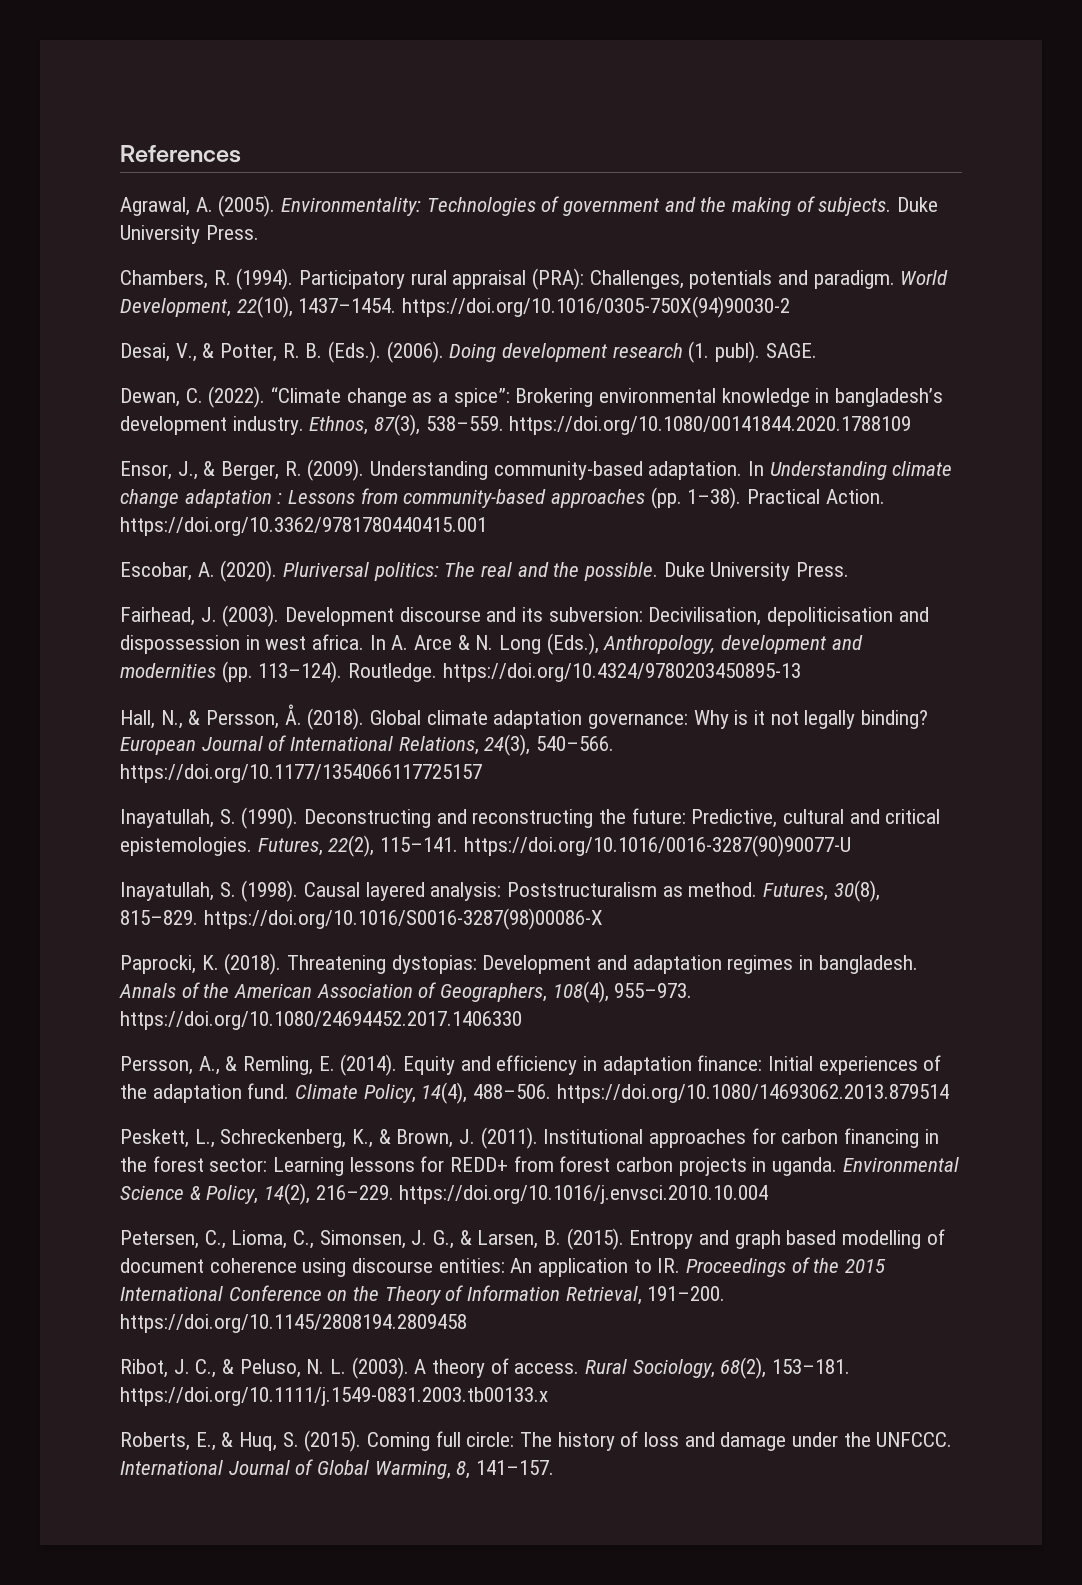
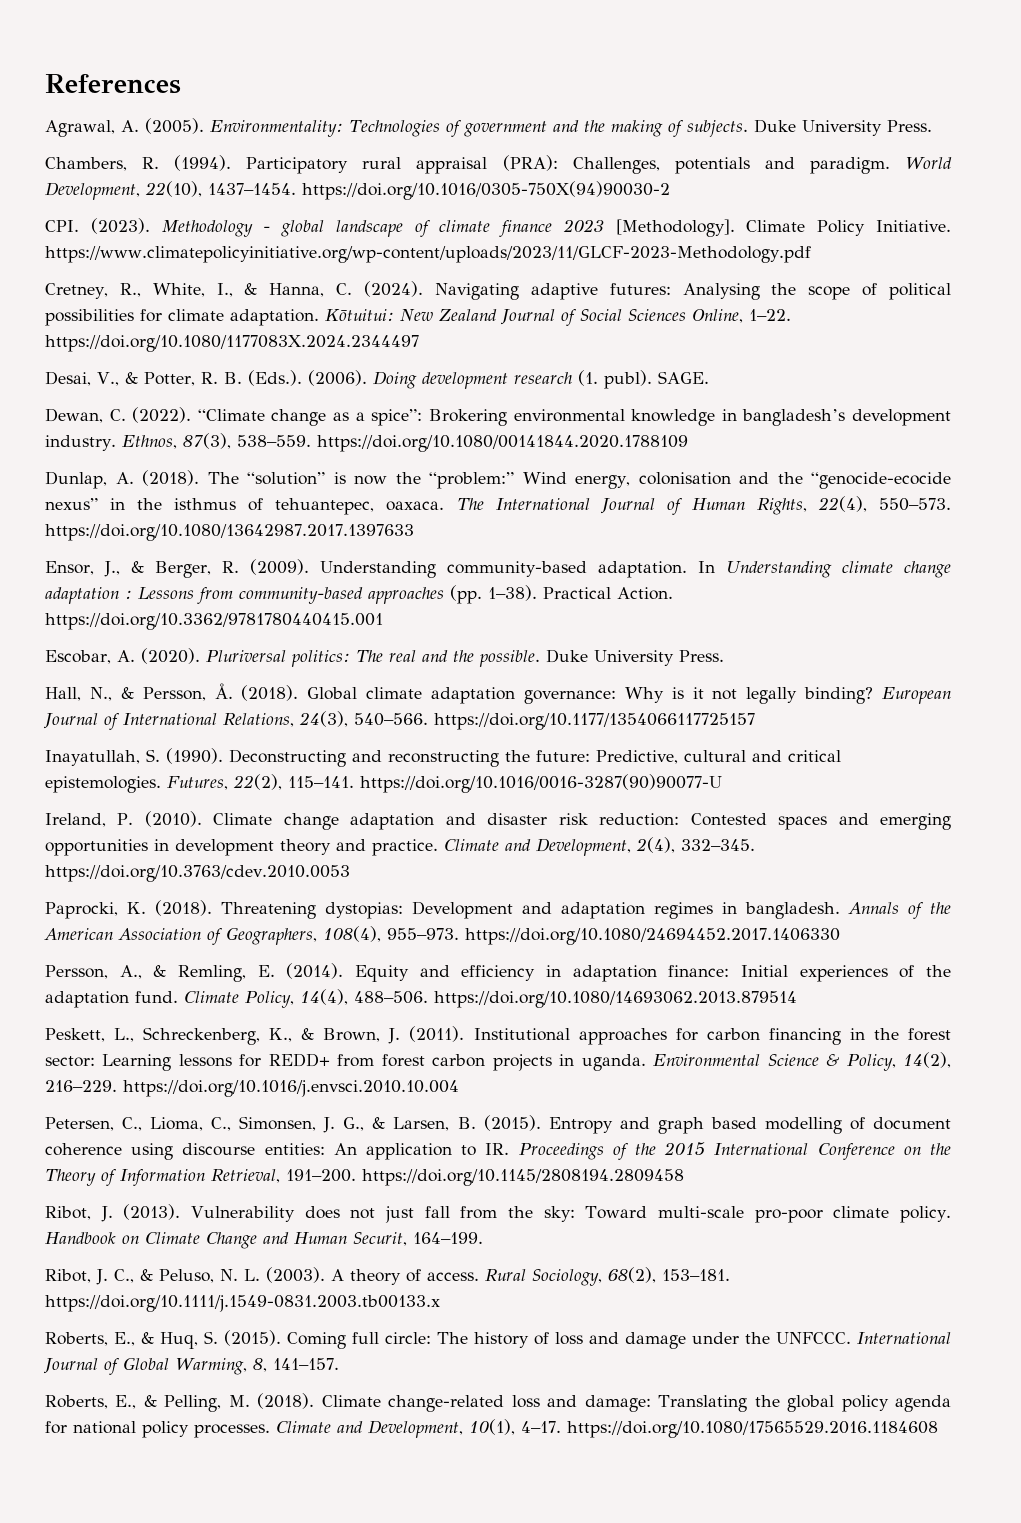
+ CPI. (2023). Methodology - global landscape of climate finance 2023 [Methodology]. Climate Policy Initiative. https://www.climatepolicyinitiative.org/wp-content/uploads/2023/11/GLCF-2023-Methodology.pdf
+ Cretney, R., White, I., & Hanna, C. (2024). Navigating adaptive futures: Analysing the scope of political possibilities for climate adaptation. Kōtuitui: New Zealand Journal of Social Sciences Online, 1–22. https://doi.org/10.1080/1177083X.2024.2344497
+ Dunlap, A. (2018). The “solution” is now the “problem:” Wind energy, colonisation and the “genocide-ecocide nexus” in the isthmus of tehuantepec, oaxaca. The International Journal of Human Rights, 22(4), 550–573. https://doi.org/10.1080/13642987.2017.1397633
- Fairhead, J. (2003). Development discourse and its subversion: Decivilisation, depoliticisation and dispossession in west africa. In A. Arce & N. Long (Eds.), Anthropology, development and modernities (pp. 113–124). Routledge. https://doi.org/10.4324/9780203450895-13
- Inayatullah, S. (1998). Causal layered analysis: Poststructuralism as method. Futures, 30(8), 815–829. https://doi.org/10.1016/S0016-3287(98)00086-X
+ Ireland, P. (2010). Climate change adaptation and disaster risk reduction: Contested spaces and emerging opportunities in development theory and practice. Climate and Development, 2(4), 332–345. https://doi.org/10.3763/cdev.2010.0053
+ Ribot, J. (2013). Vulnerability does not just fall from the sky: Toward multi-scale pro-poor climate policy. Handbook on Climate Change and Human Securit, 164–199.
+ Roberts, E., & Pelling, M. (2018). Climate change-related loss and damage: Translating the global policy agenda for national policy processes. Climate and Development, 10(1), 4–17. https://doi.org/10.1080/17565529.2016.1184608

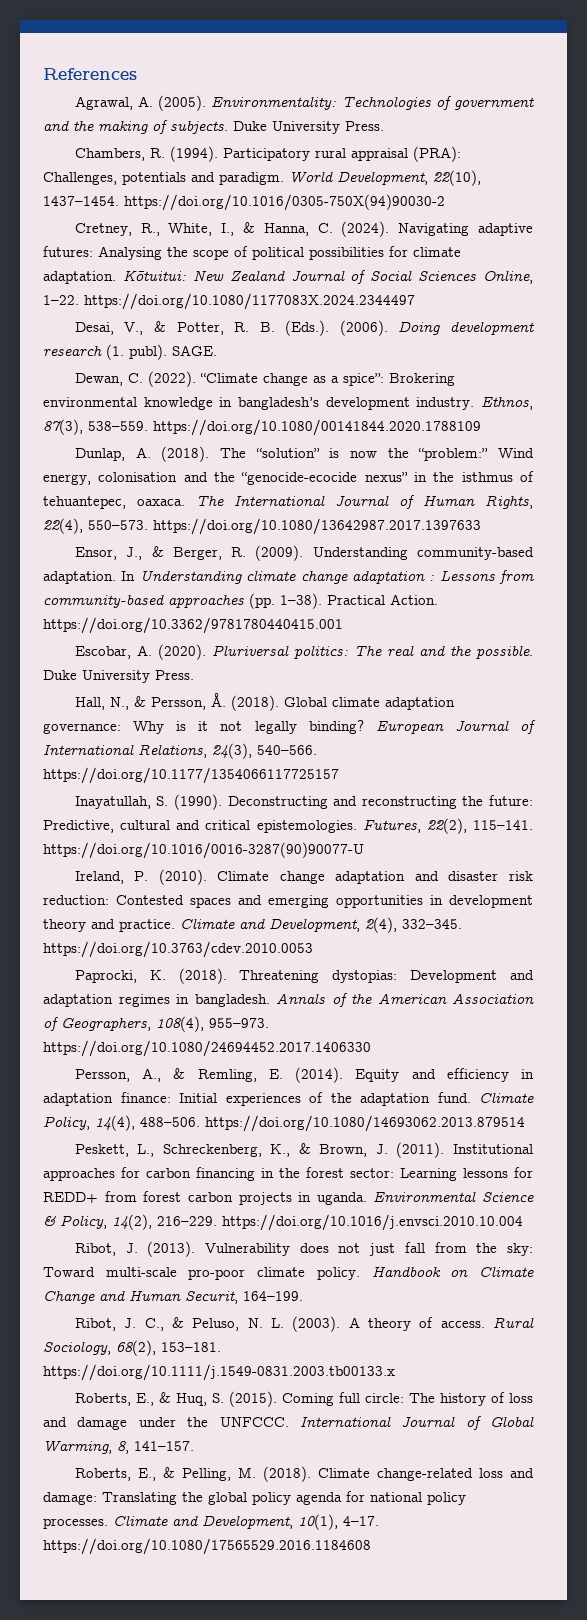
- CPI. (2023). Methodology - global landscape of climate finance 2023 [Methodology]. Climate Policy Initiative. https://www.climatepolicyinitiative.org/wp-content/uploads/2023/11/GLCF-2023-Methodology.pdf
- Petersen, C., Lioma, C., Simonsen, J. G., & Larsen, B. (2015). Entropy and graph based modelling of document coherence using discourse entities: An application to IR. Proceedings of the 2015 International Conference on the Theory of Information Retrieval, 191–200. https://doi.org/10.1145/2808194.2809458

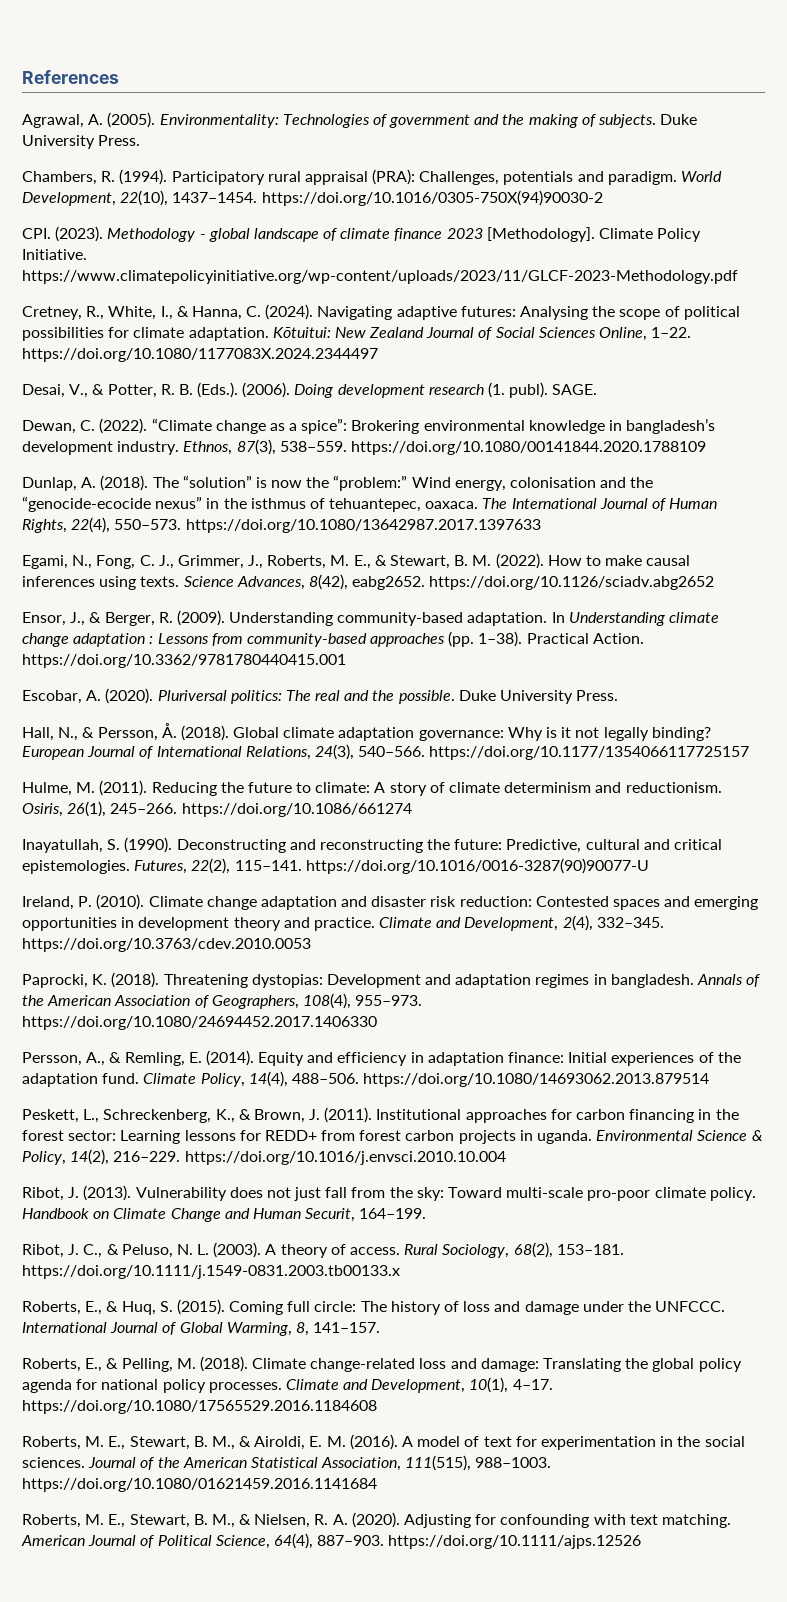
+ CPI. (2023). Methodology - global landscape of climate finance 2023 [Methodology]. Climate Policy Initiative. https://www.climatepolicyinitiative.org/wp-content/uploads/2023/11/GLCF-2023-Methodology.pdf
+ Egami, N., Fong, C. J., Grimmer, J., Roberts, M. E., & Stewart, B. M. (2022). How to make causal inferences using texts. Science Advances, 8(42), eabg2652. https://doi.org/10.1126/sciadv.abg2652
+ Hulme, M. (2011). Reducing the future to climate: A story of climate determinism and reductionism. Osiris, 26(1), 245–266. https://doi.org/10.1086/661274
+ Roberts, M. E., Stewart, B. M., & Airoldi, E. M. (2016). A model of text for experimentation in the social sciences. Journal of the American Statistical Association, 111(515), 988–1003. https://doi.org/10.1080/01621459.2016.1141684
+ Roberts, M. E., Stewart, B. M., & Nielsen, R. A. (2020). Adjusting for confounding with text matching. American Journal of Political Science, 64(4), 887–903. https://doi.org/10.1111/ajps.12526

